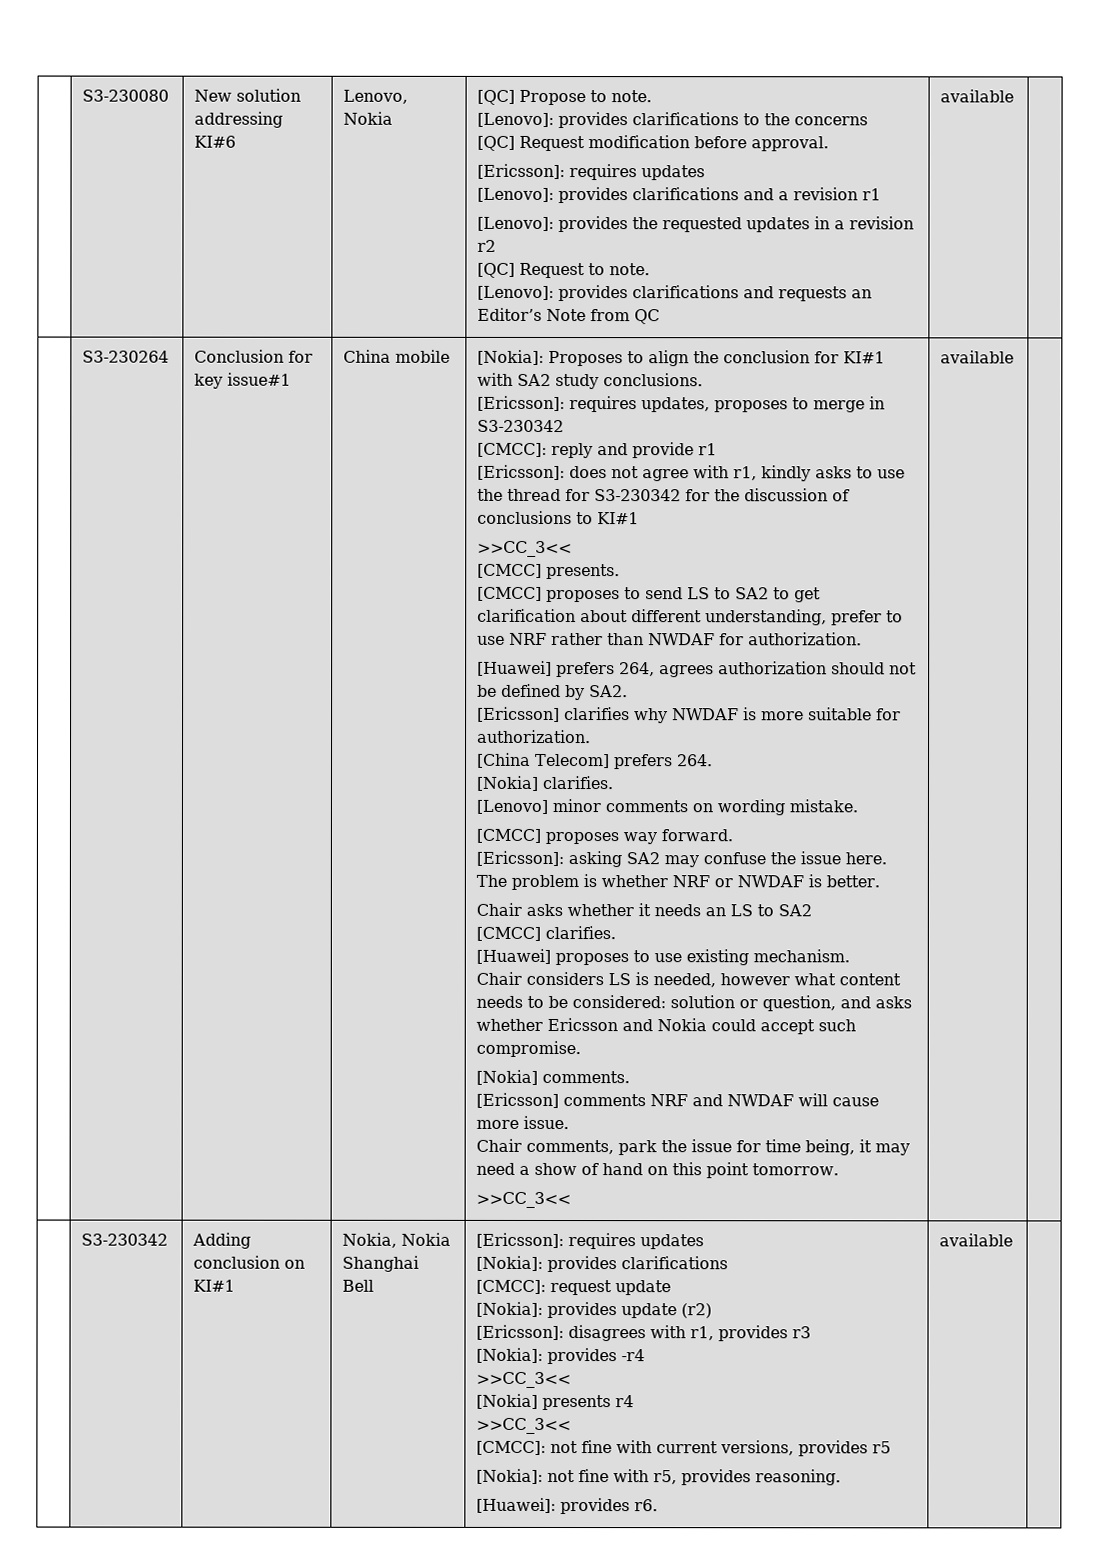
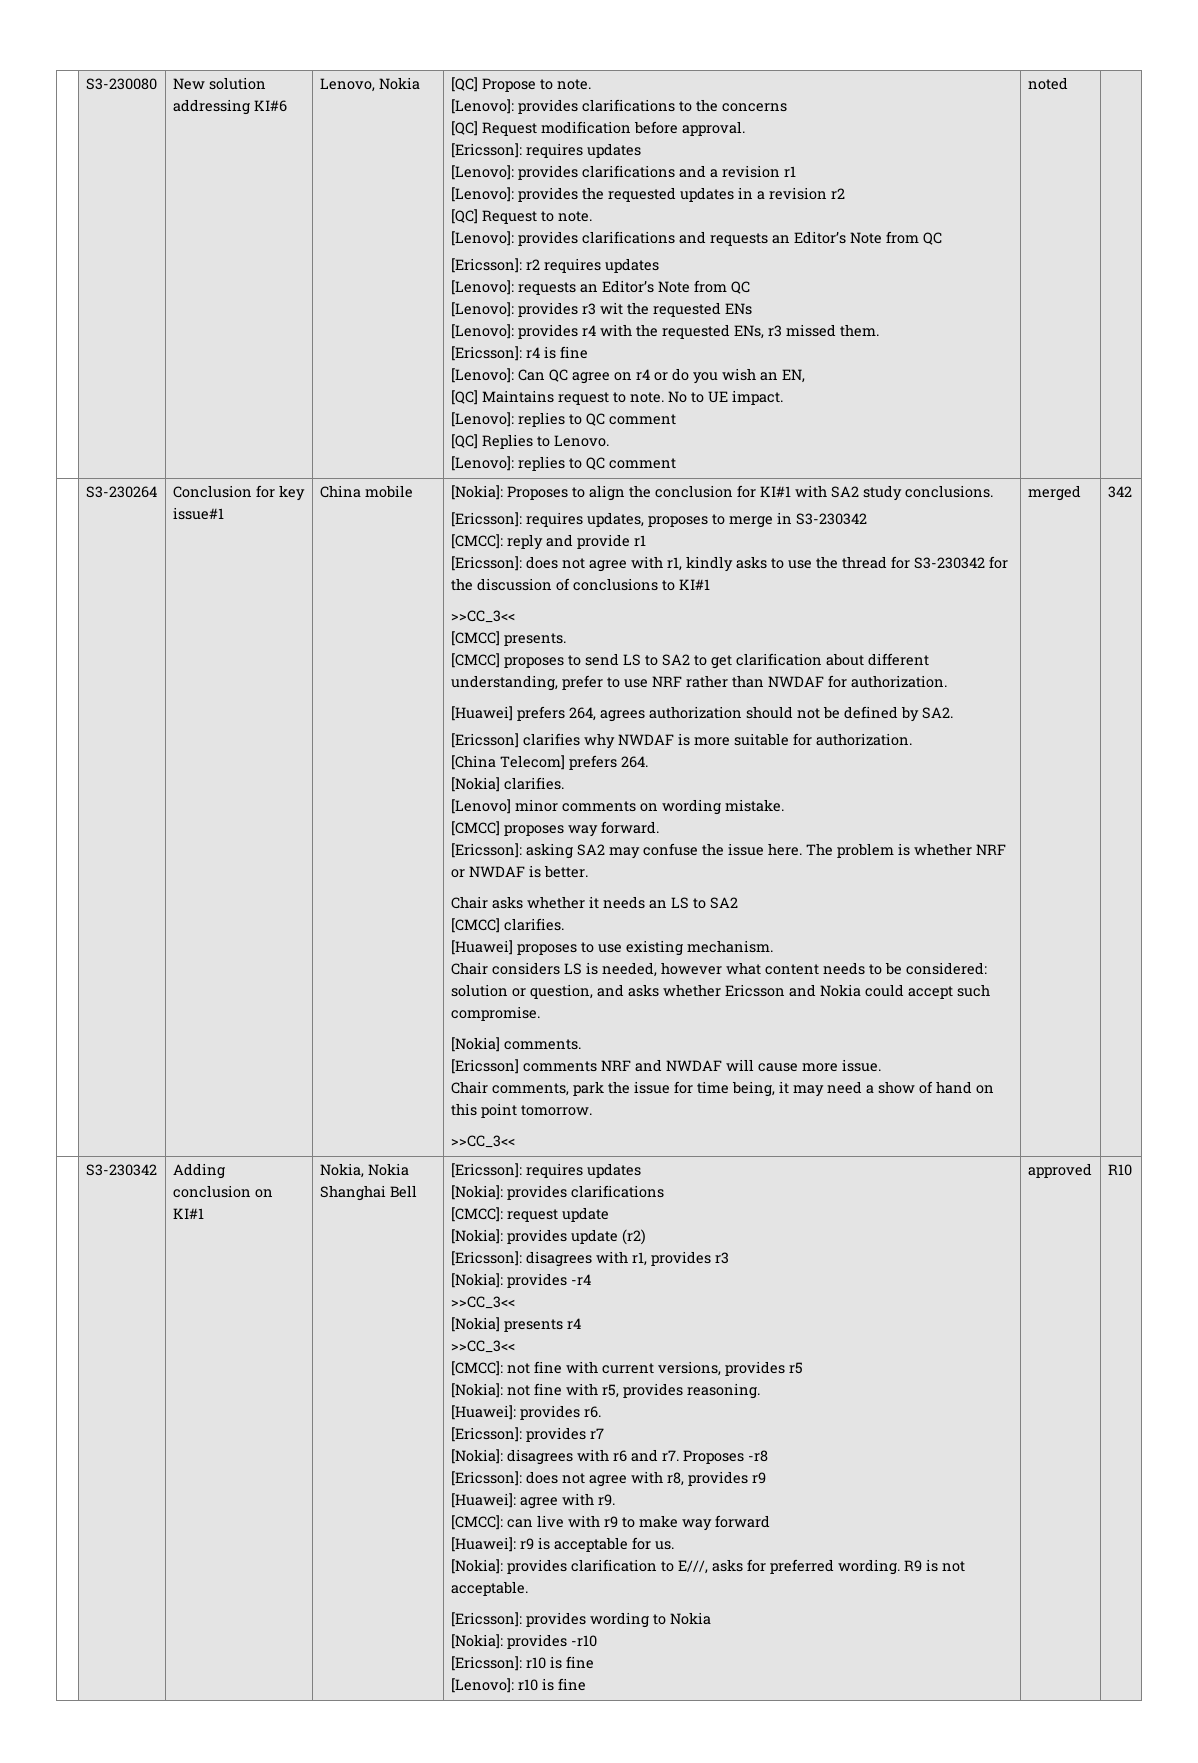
- [Lenovo]: provides clarifications and requests an Editor’s Note from QC | available
+ [Lenovo]: provides clarifications and requests an Editor’s Note from QC
+ [Ericsson]: r2 requires updates
+ [Lenovo]: requests an Editor’s Note from QC
+ [Lenovo]: provides r3 wit the requested ENs
+ [Lenovo]: provides r4 with the requested ENs, r3 missed them.
+ [Ericsson]: r4 is fine
+ [Lenovo]: Can QC agree on r4 or do you wish an EN,
+ [QC] Maintains request to note. No to UE impact.
+ [Lenovo]: replies to QC comment
+ [QC] Replies to Lenovo.
+ [Lenovo]: replies to QC comment | noted
- >>CC_3<< | available
+ >>CC_3<< | merged | 342
- [Huawei]: provides r6. | available
+ [Huawei]: provides r6.
+ [Ericsson]: provides r7
+ [Nokia]: disagrees with r6 and r7. Proposes -r8
+ [Ericsson]: does not agree with r8, provides r9
+ [Huawei]: agree with r9.
+ [CMCC]: can live with r9 to make way forward
+ [Huawei]: r9 is acceptable for us.
+ [Nokia]: provides clarification to E///, asks for preferred wording. R9 is not acceptable.
+ [Ericsson]: provides wording to Nokia
+ [Nokia]: provides -r10
+ [Ericsson]: r10 is fine
+ [Lenovo]: r10 is fine | approved | R10

